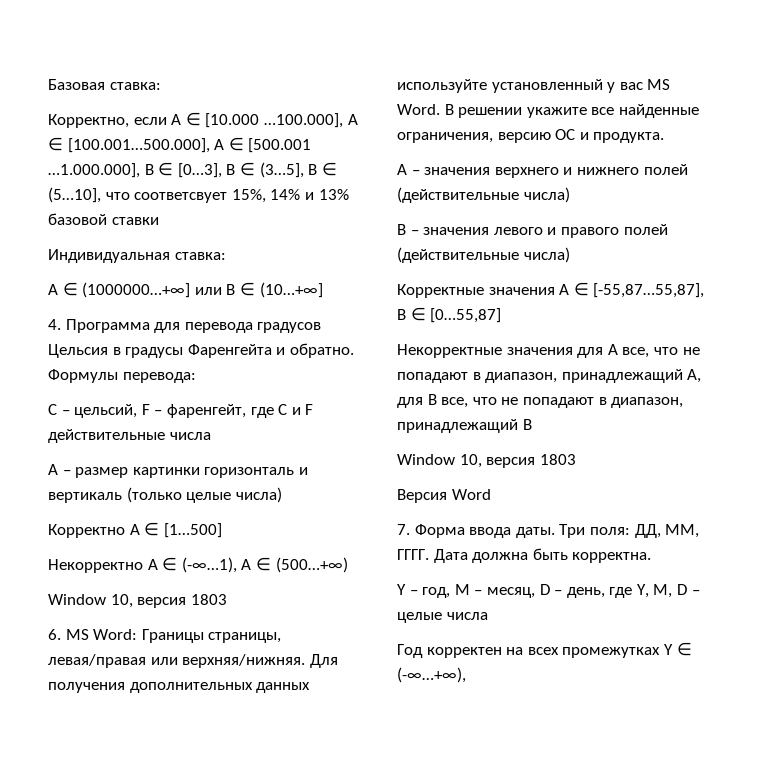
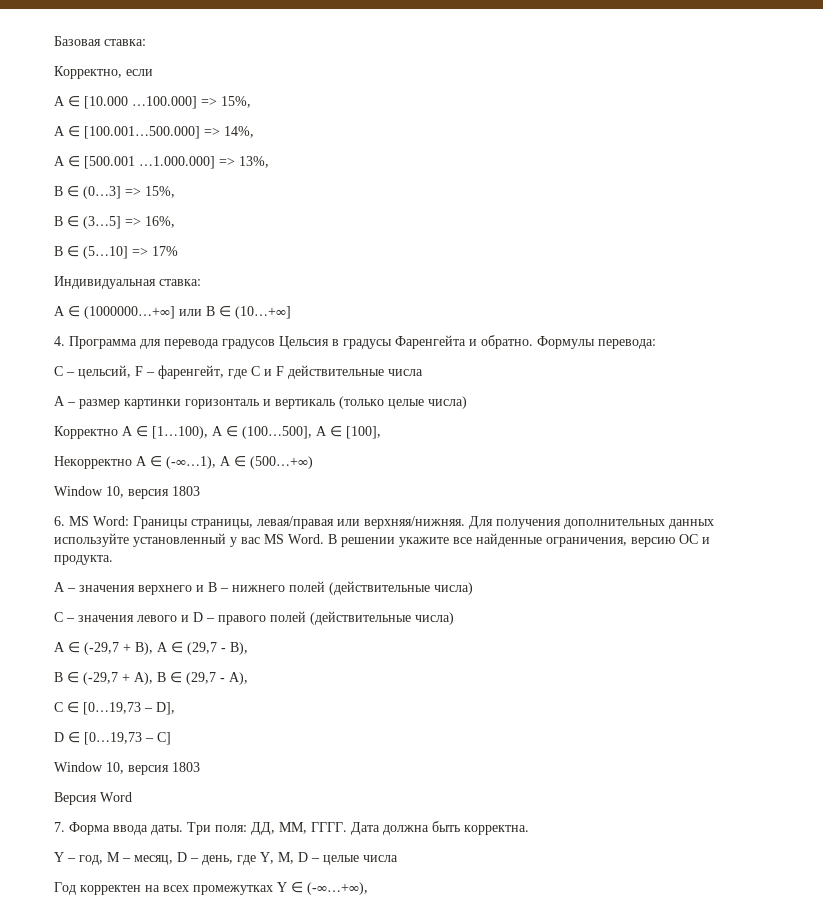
- Корректно, если A ∈ [10.000 …100.000], A ∈ [100.001…500.000], A ∈ [500.001 …1.000.000], B ∈ [0…3], B ∈ (3…5], B ∈ (5…10], что соответсвует 15%, 14% и 13% базовой ставки
+ Корректно, если
+ A ∈ [10.000 …100.000] => 15%,
+ A ∈ [100.001…500.000] => 14%,
+ A ∈ [500.001 …1.000.000] => 13%,
+ B ∈ (0…3] => 15%,
+ B ∈ (3…5] => 16%,
+ B ∈ (5…10] => 17%
- Корректно A ∈ [1…500]
+ Корректно A ∈ [1…100), A ∈ (100…500], A ∈ [100],
- A – значения верхнего и нижнего полей (действительные числа)
+ A – значения верхнего и B – нижнего полей (действительные числа)
- B – значения левого и правого полей (действительные числа)
+ C – значения левого и D – правого полей (действительные числа)
- Корректные значения A ∈ [-55,87…55,87], B ∈ [0…55,87]
- Некорректные значения для A все, что не попадают в диапазон, принадлежащий A, для B все, что не попадают в диапазон, принадлежащий B
+ A ∈ (-29,7 + B), A ∈ (29,7 - B),
+ B ∈ (-29,7 + A), B ∈ (29,7 - A),
+ С ∈ [0…19,73 – D],
+ D ∈ [0…19,73 – C]

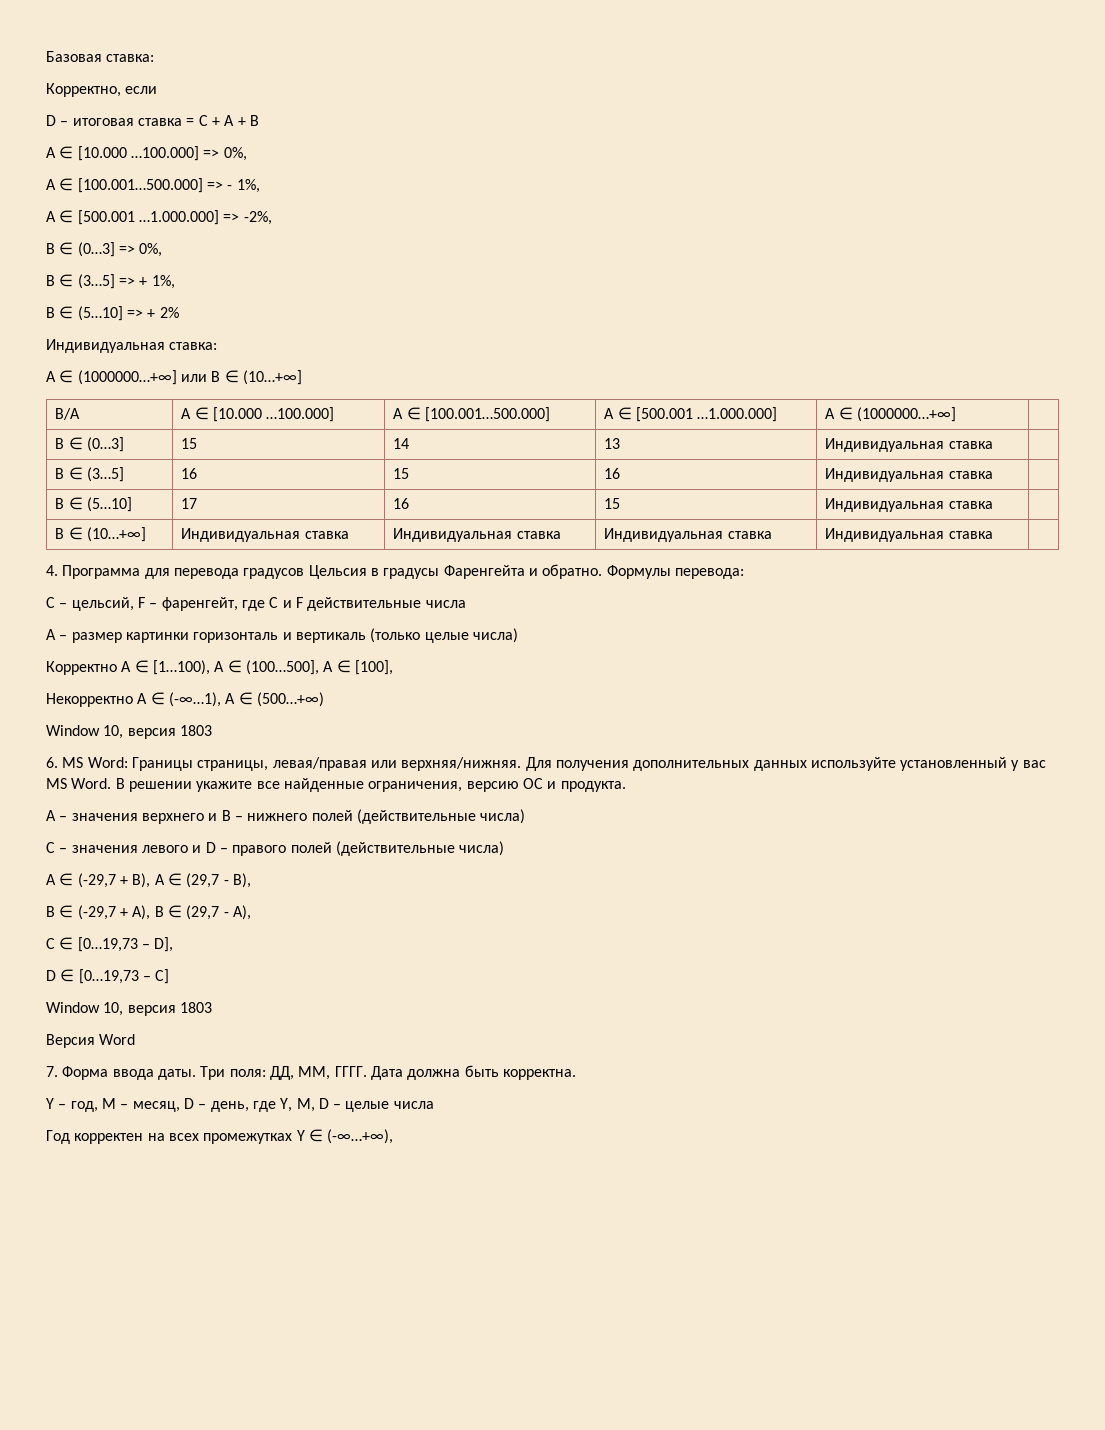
+ D – итоговая ставка = С + A + B
- A ∈ [10.000 …100.000] => 15%,
+ A ∈ [10.000 …100.000] => 0%,
- A ∈ [100.001…500.000] => 14%,
+ A ∈ [100.001…500.000] => - 1%,
- A ∈ [500.001 …1.000.000] => 13%,
+ A ∈ [500.001 …1.000.000] => -2%,
- B ∈ (0…3] => 15%,
+ B ∈ (0…3] => 0%,
- B ∈ (3…5] => 16%,
+ B ∈ (3…5] => + 1%,
- B ∈ (5…10] => 17%
+ B ∈ (5…10] => + 2%
+ B/A | A ∈ [10.000 …100.000] | A ∈ [100.001…500.000] | A ∈ [500.001 …1.000.000] | A ∈ (1000000…+∞] |
+ B ∈ (0…3] | 15 | 14 | 13 | Индивидуальная ставка |
+ B ∈ (3…5] | 16 | 15 | 16 | Индивидуальная ставка |
+ B ∈ (5…10] | 17 | 16 | 15 | Индивидуальная ставка |
+ B ∈ (10…+∞] | Индивидуальная ставка | Индивидуальная ставка | Индивидуальная ставка | Индивидуальная ставка |

